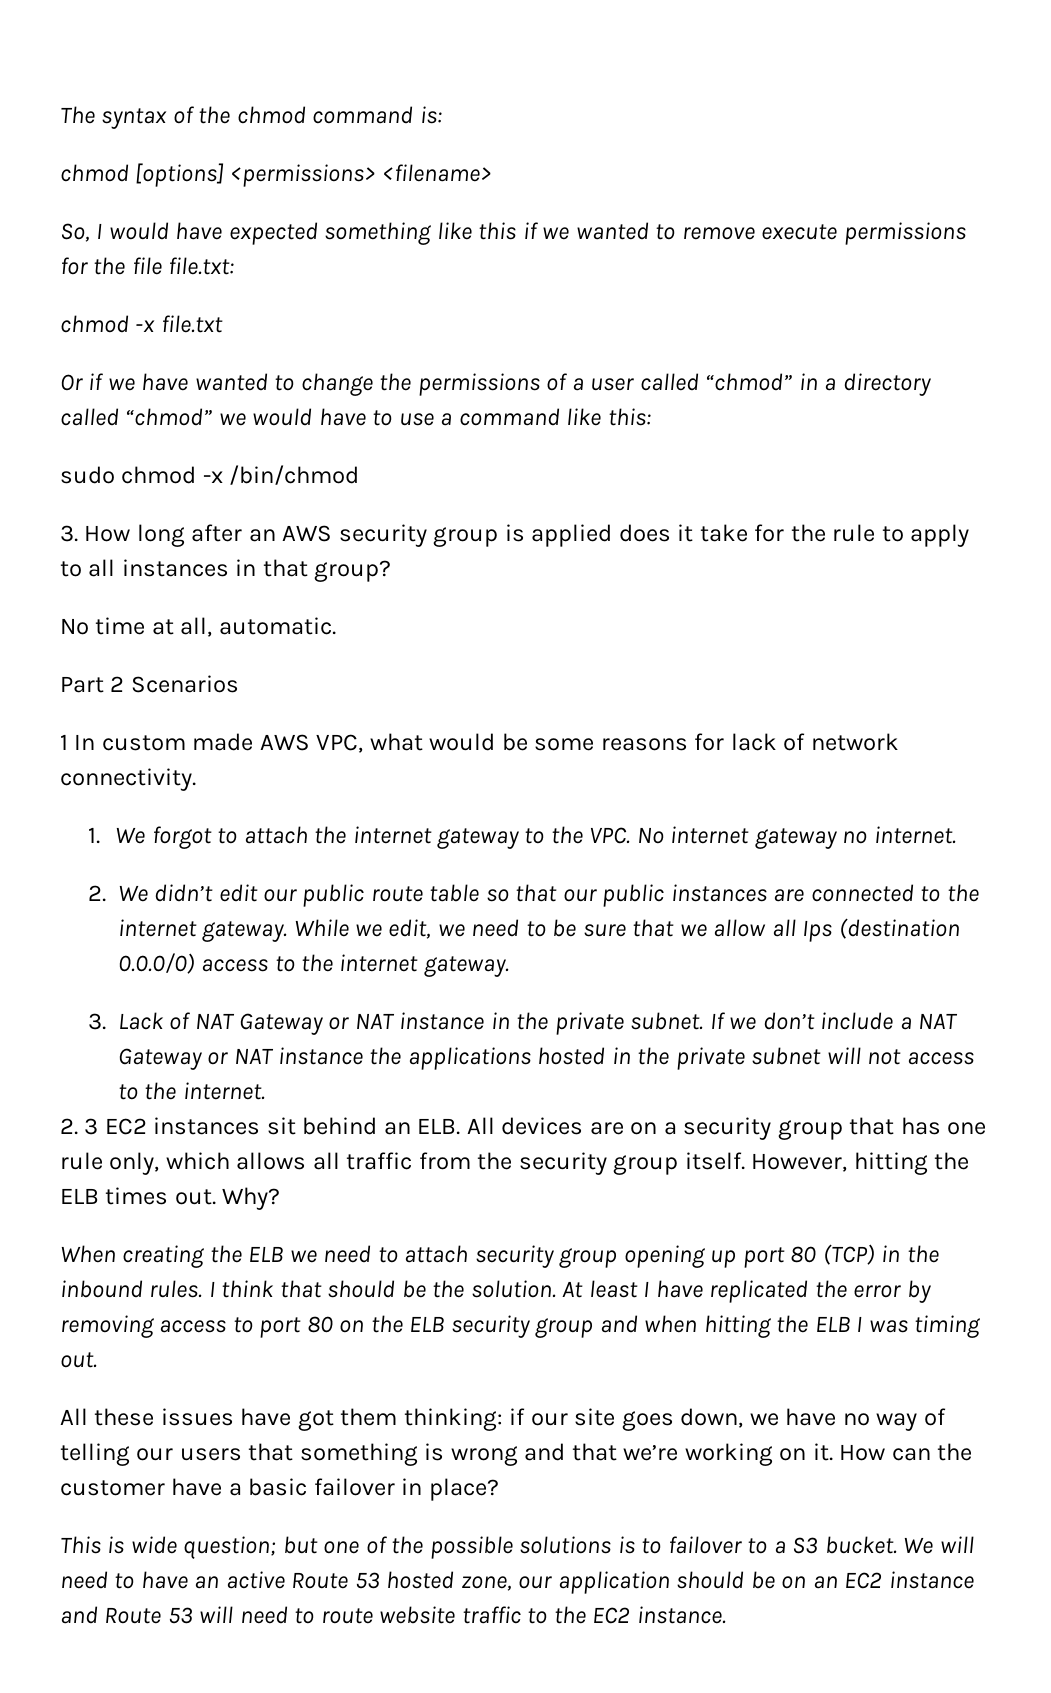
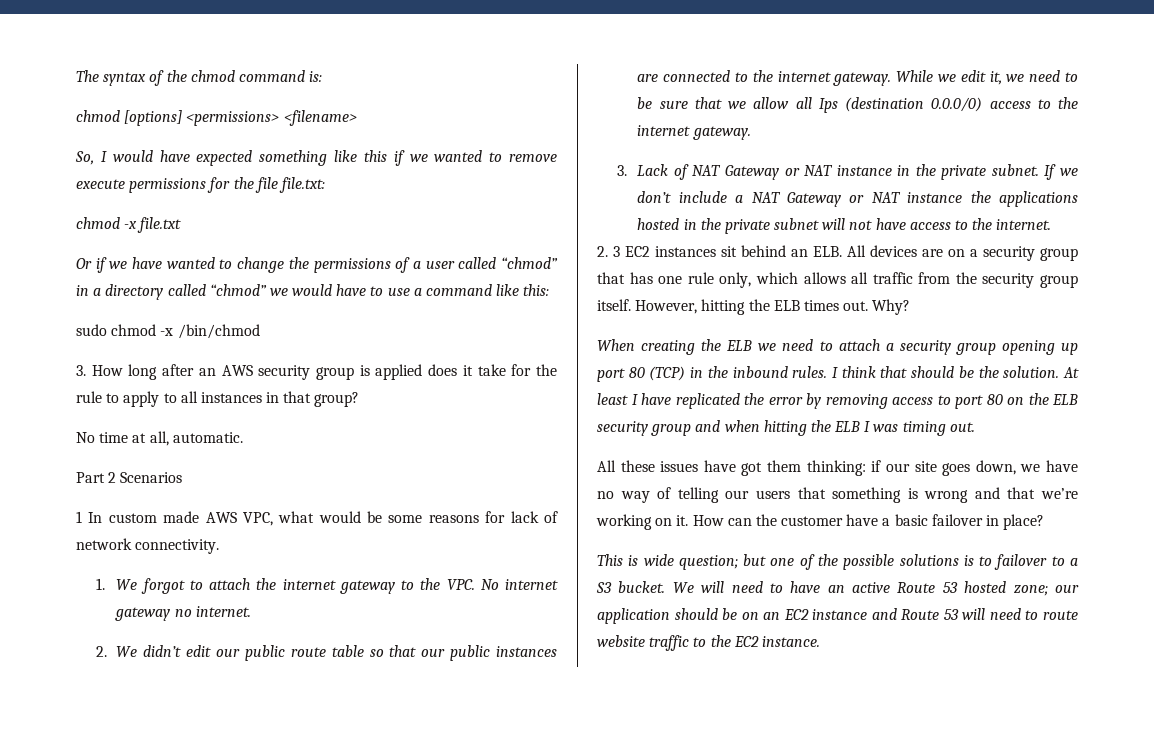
- While we edit, we need to be sure that we allow all Ips (destination 0.0.0/0) access to the internet gateway.
+ While we edit it, we need to be sure that we allow all Ips (destination 0.0.0/0) access to the internet gateway.
- If we don’t include a NAT Gateway or NAT instance the applications hosted in the private subnet will not access to the internet.
+ If we don’t include a NAT Gateway or NAT instance the applications hosted in the private subnet will not have access to the internet.
- When creating the ELB we need to attach security group opening up port 80 (TCP) in the inbound rules.
+ When creating the ELB we need to attach a security group opening up port 80 (TCP) in the inbound rules.
- We will need to have an active Route 53 hosted zone, our application should be on an EC2 instance and Route 53 will need to route website traffic to the EC2 instance.
+ We will need to have an active Route 53 hosted zone; our application should be on an EC2 instance and Route 53 will need to route website traffic to the EC2 instance.

